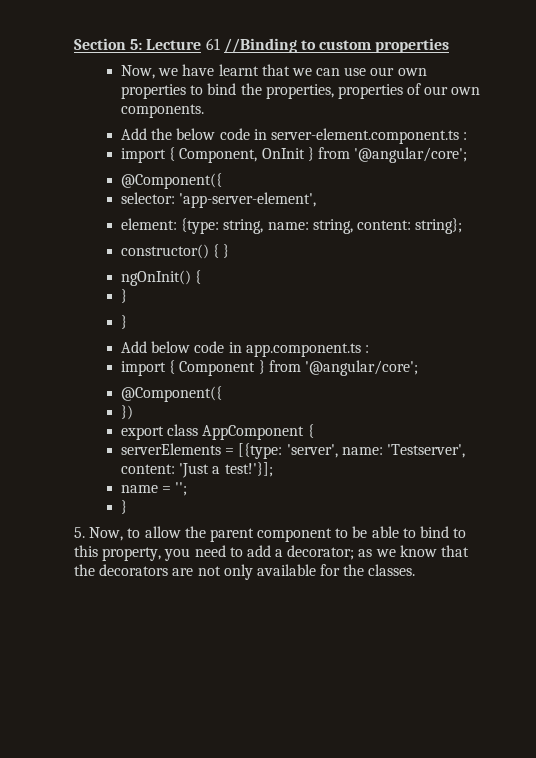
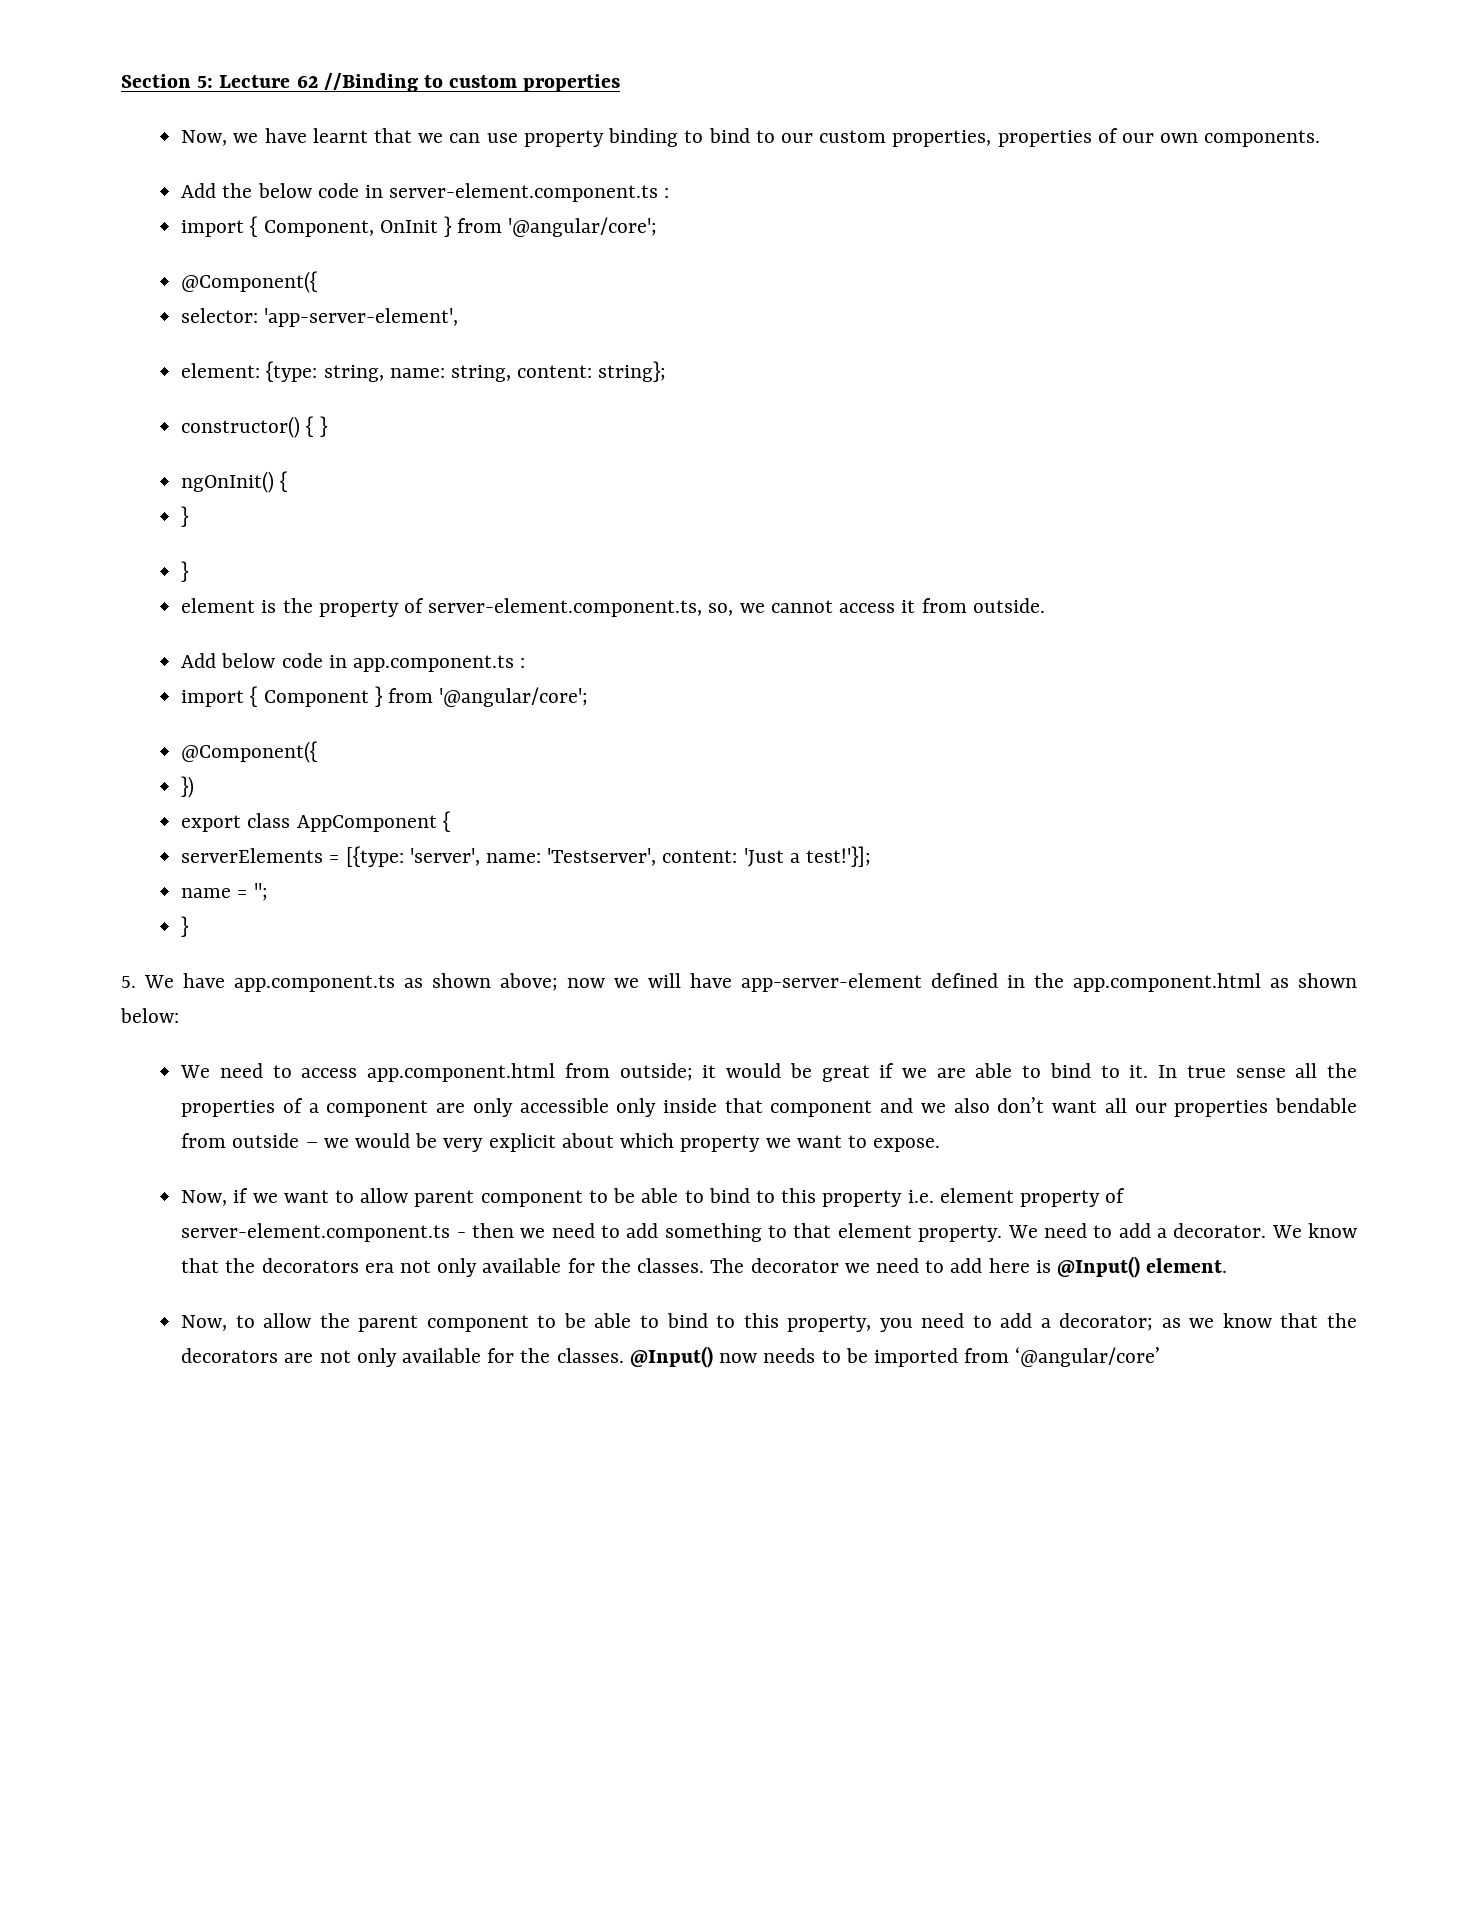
- Section 5: Lecture 61 //Binding to custom properties
+ Section 5: Lecture 62 //Binding to custom properties
- Now, we have learnt that we can use our own properties to bind the properties, properties of our own components.
+ Now, we have learnt that we can use property binding to bind to our custom properties, properties of our own components.
+ element is the property of server-element.component.ts, so, we cannot access it from outside.
- 5. Now, to allow the parent component to be able to bind to this property, you need to add a decorator; as we know that the decorators are not only available for the classes.
+ 5. We have app.component.ts as shown above; now we will have app-server-element defined in the app.component.html as shown below:
+ We need to access app.component.html from outside; it would be great if we are able to bind to it. In true sense all the properties of a component are only accessible only inside that component and we also don’t want all our properties bendable from outside – we would be very explicit about which property we want to expose.
+ Now, if we want to allow parent component to be able to bind to this property i.e. element property of server-element.component.ts - then we need to add something to that element property. We need to add a decorator. We know that the decorators era not only available for the classes. The decorator we need to add here is @Input() element.
+ Now, to allow the parent component to be able to bind to this property, you need to add a decorator; as we know that the decorators are not only available for the classes.
+ @Input() now needs to be imported from ‘@angular/core’

